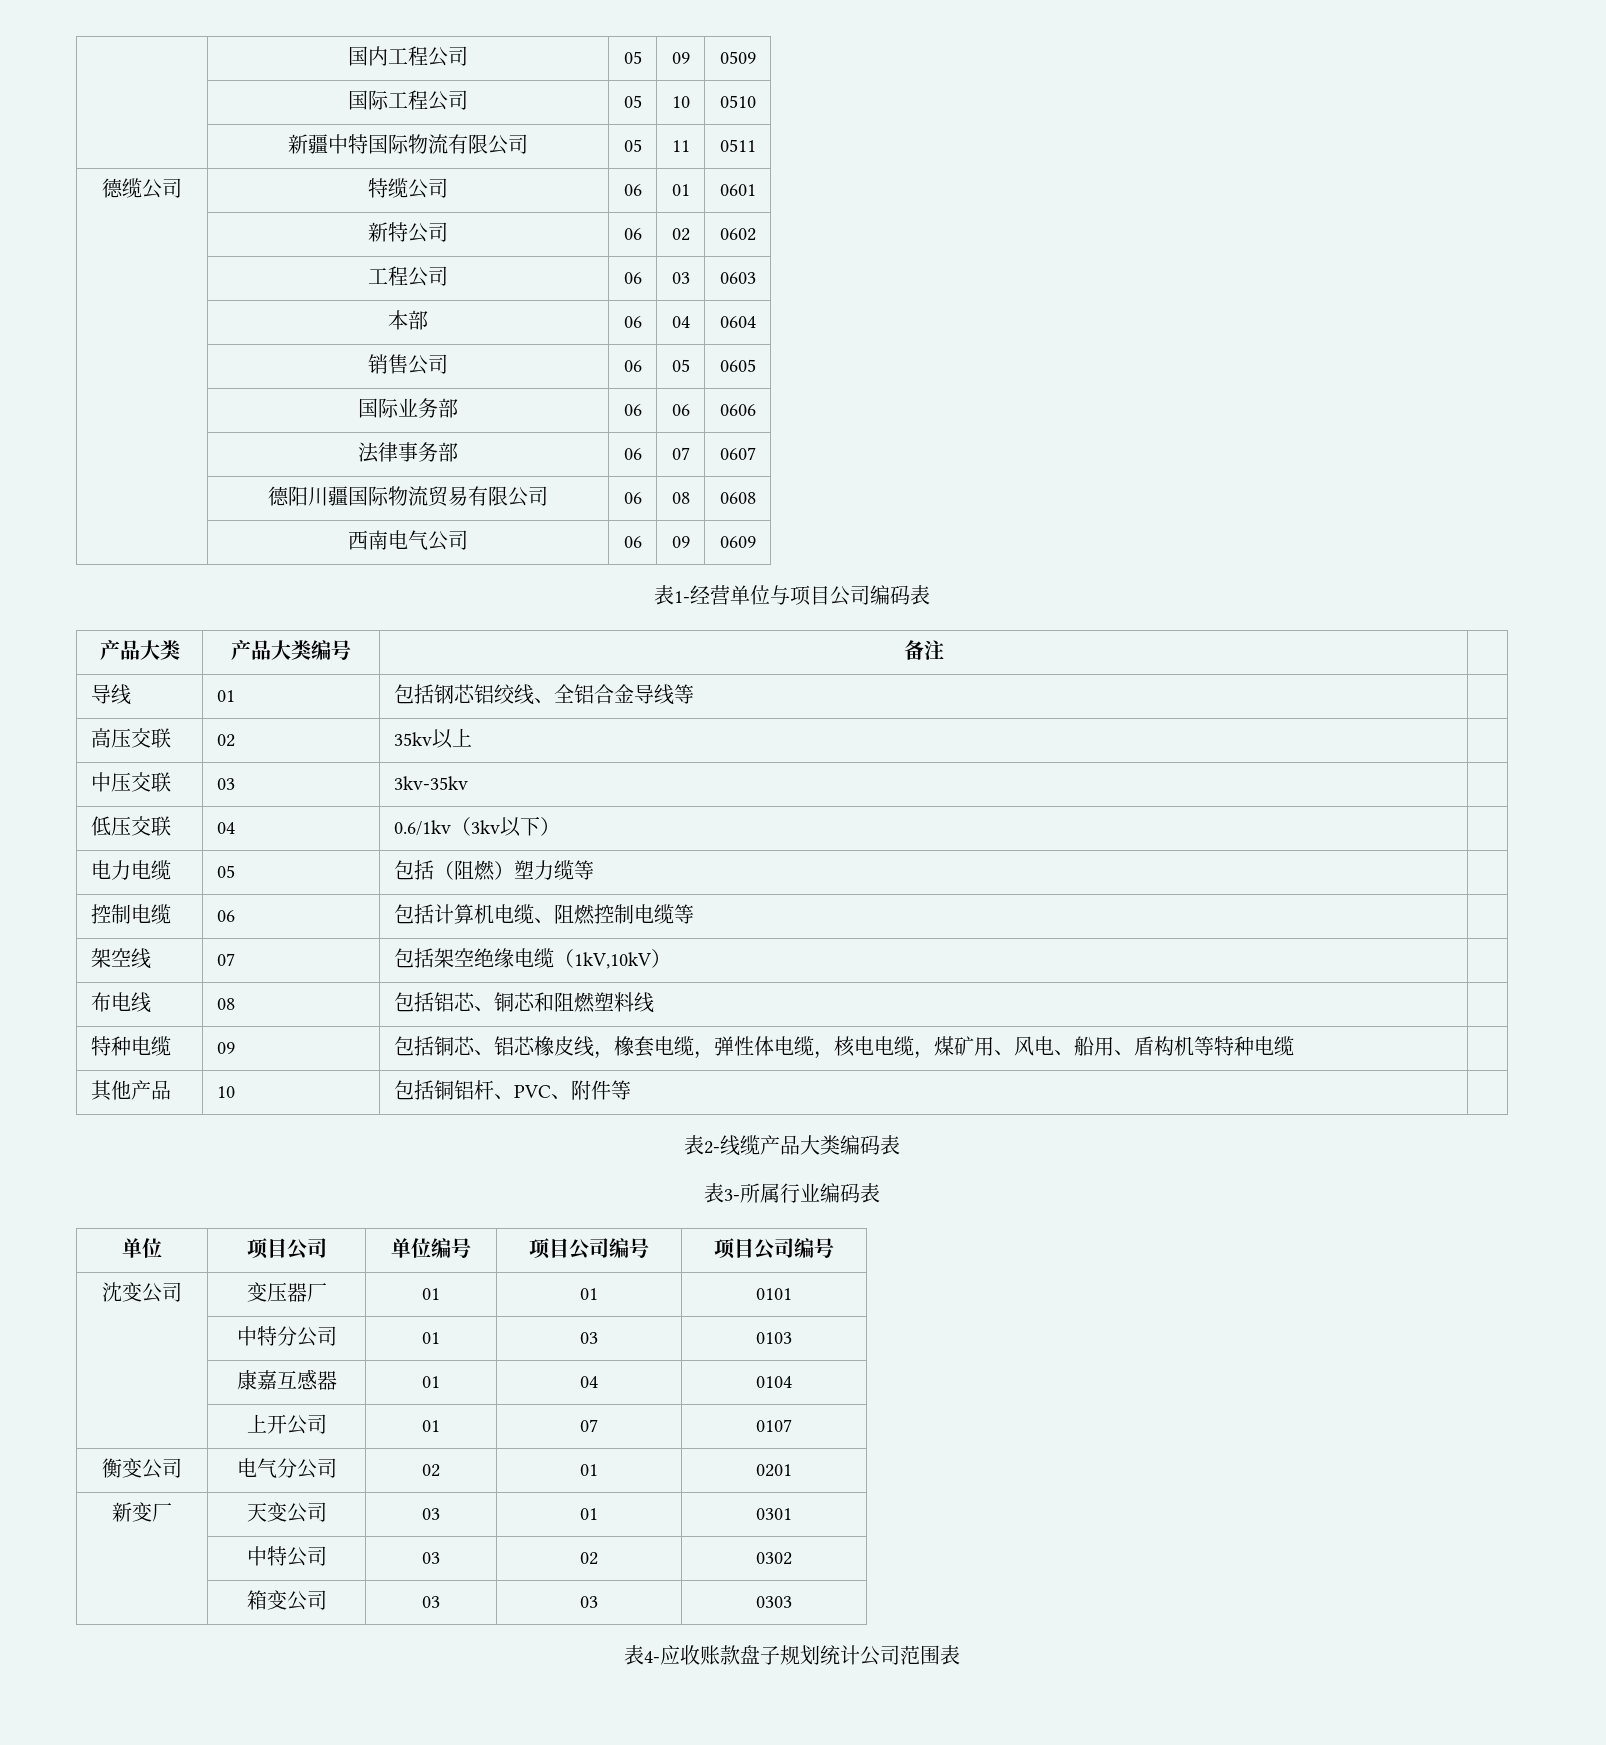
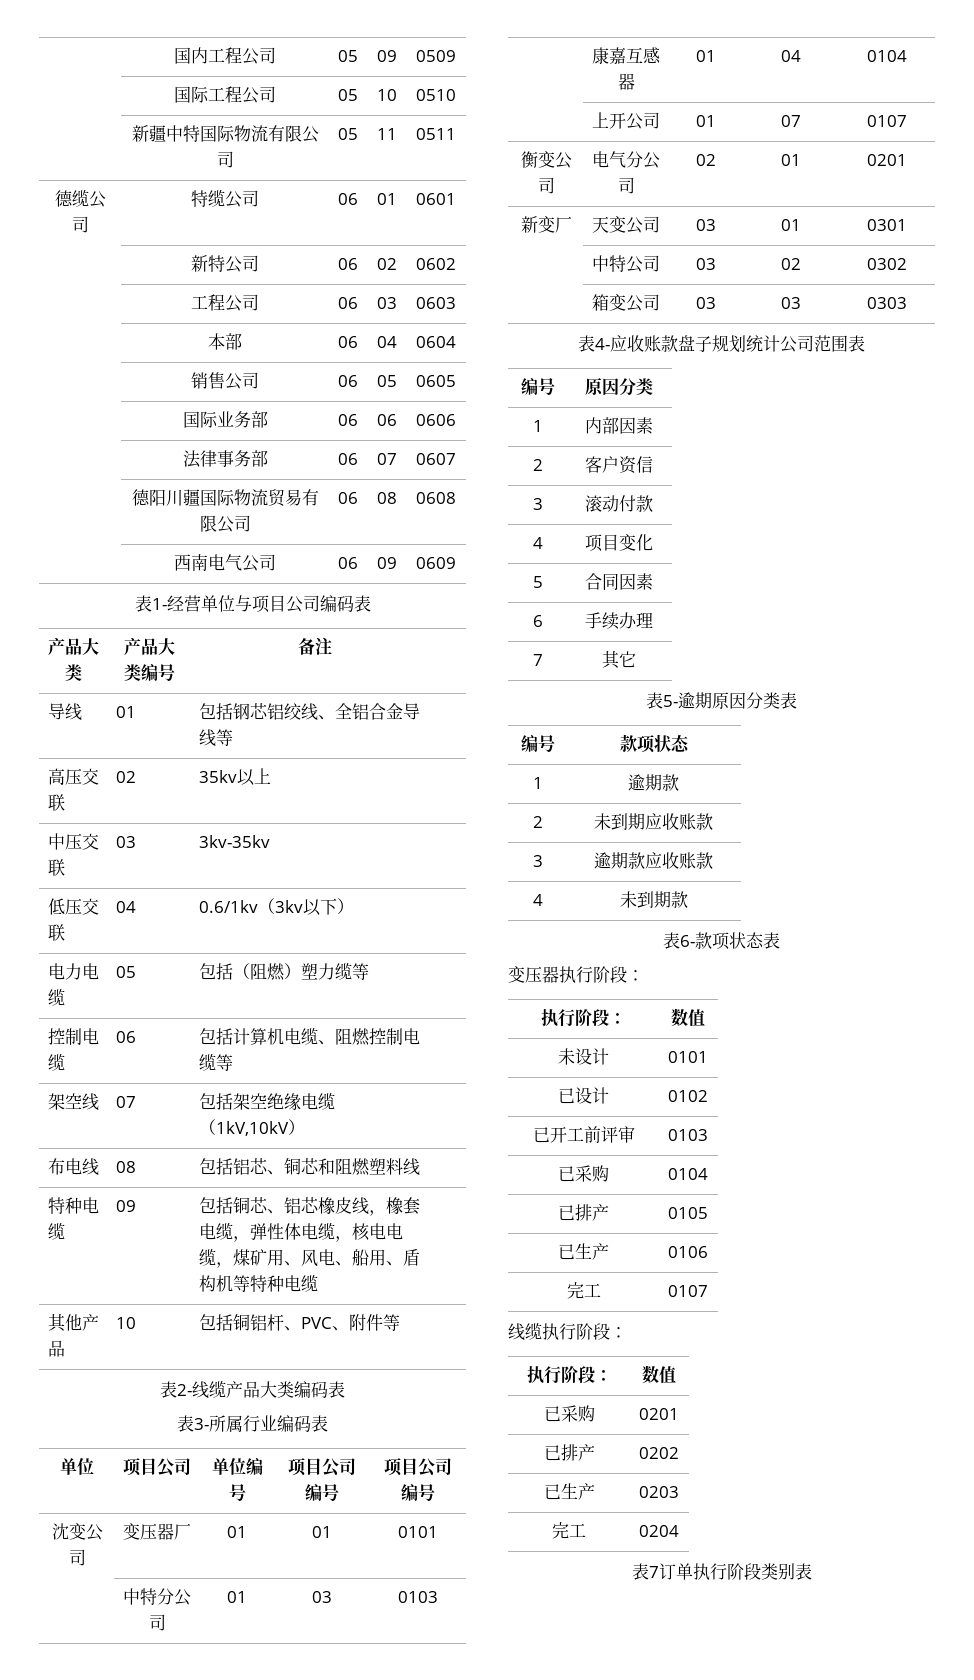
+ 编号 | 原因分类
+ 1 | 内部因素
+ 2 | 客户资信
+ 3 | 滚动付款
+ 4 | 项目变化
+ 5 | 合同因素
+ 6 | 手续办理
+ 7 | 其它
+ 表5-逾期原因分类表
+ 编号 | 款项状态
+ 1 | 逾期款
+ 2 | 未到期应收账款
+ 3 | 逾期款应收账款
+ 4 | 未到期款
+ 表6-款项状态表
+ 变压器执行阶段：
+ 执行阶段： | 数值
+ 未设计 | 0101
+ 已设计 | 0102
+ 已开工前评审 | 0103
+ 已采购 | 0104
+ 已排产 | 0105
+ 已生产 | 0106
+ 完工 | 0107
+ 线缆执行阶段：
+ 执行阶段： | 数值
+ 已采购 | 0201
+ 已排产 | 0202
+ 已生产 | 0203
+ 完工 | 0204
+ 表7订单执行阶段类别表

